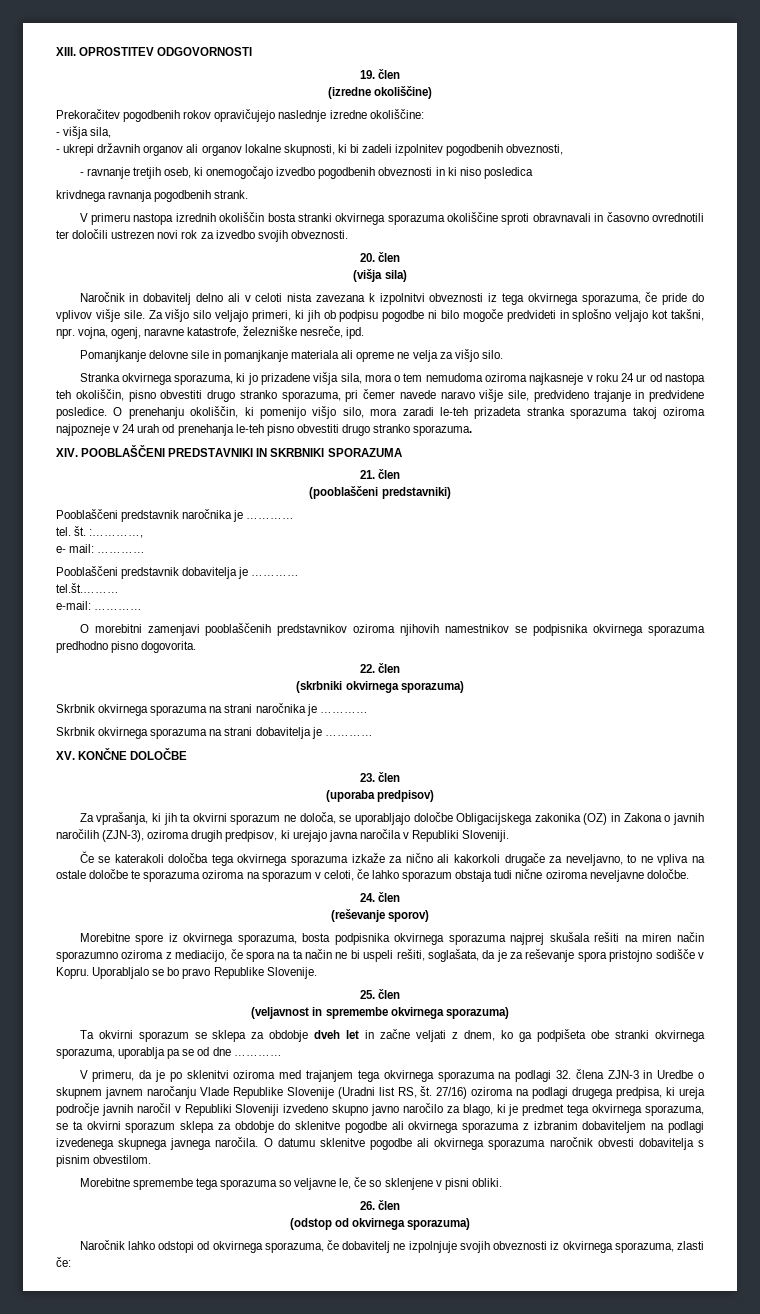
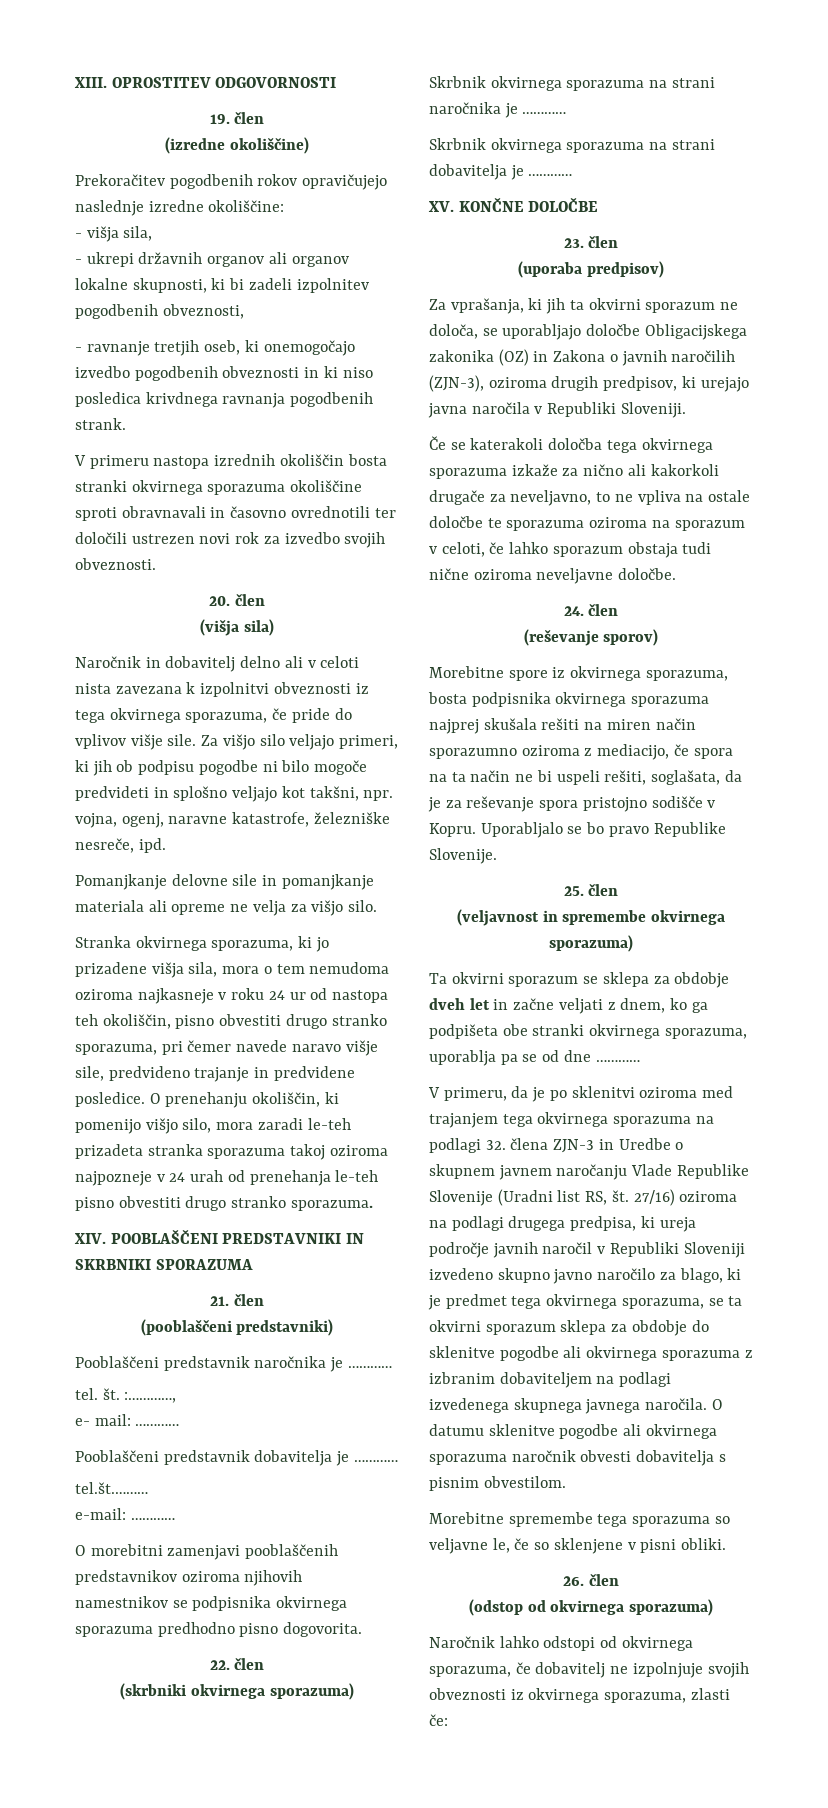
- - ravnanje tretjih oseb, ki onemogočajo izvedbo pogodbenih obveznosti in ki niso posledica
- krivdnega ravnanja pogodbenih strank.
+ - ravnanje tretjih oseb, ki onemogočajo izvedbo pogodbenih obveznosti in ki niso posledica krivdnega ravnanja pogodbenih strank.

